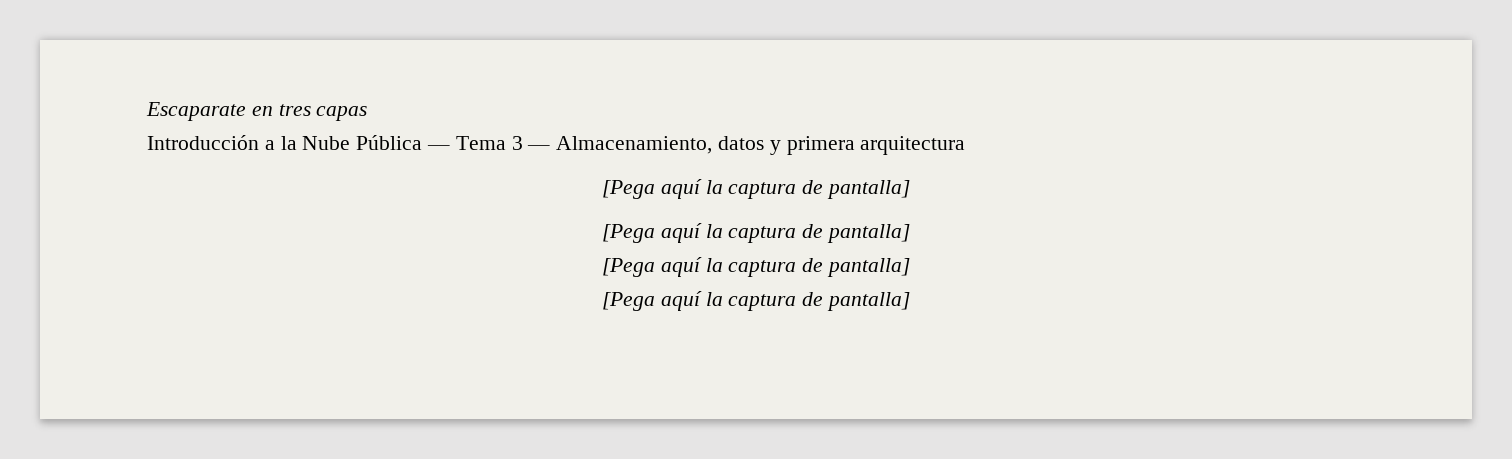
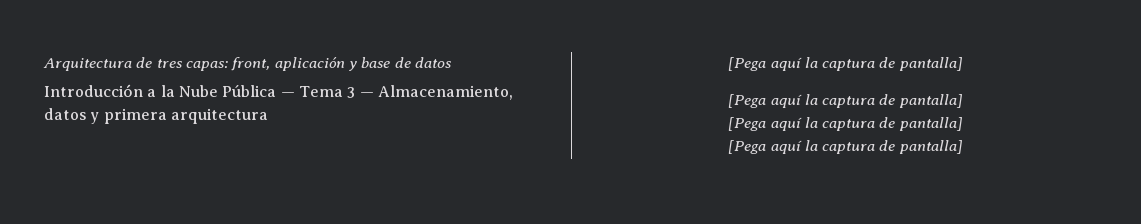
- Escaparate en tres capas
+ Arquitectura de tres capas: front, aplicación y base de datos

